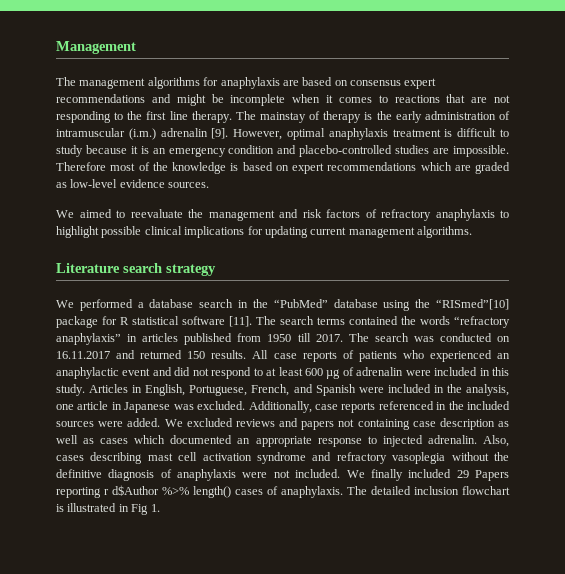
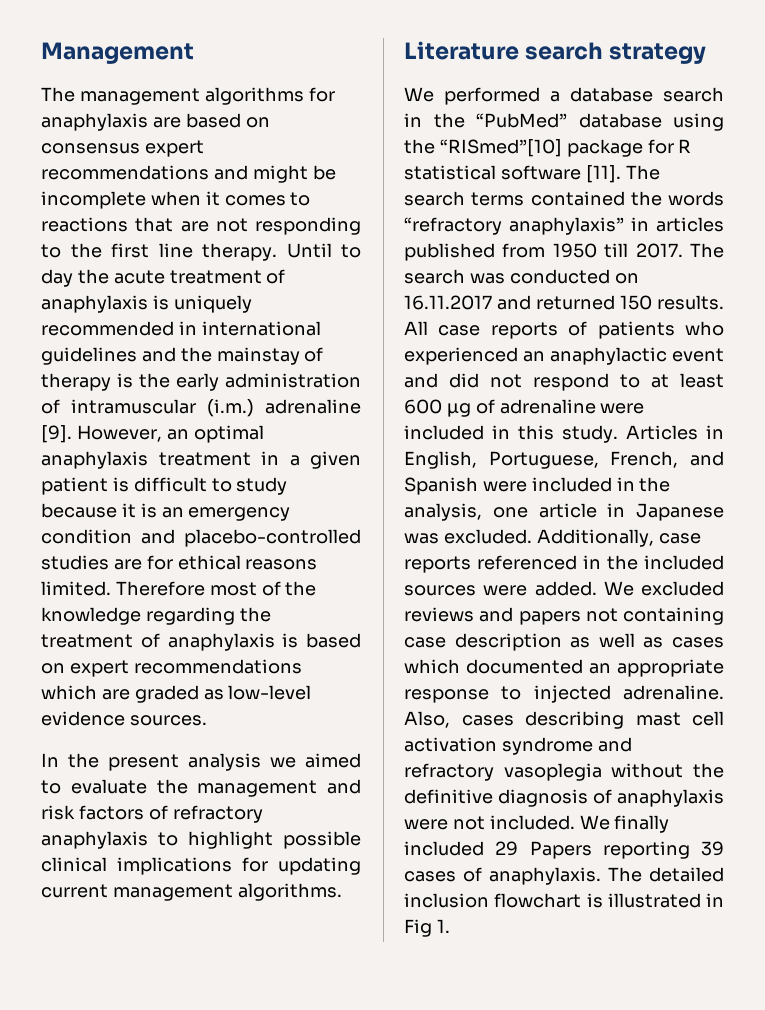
- The mainstay of therapy is the early administration of intramuscular (i.m.) adrenalin [9].
+ Until to day the acute treatment of anaphylaxis is uniquely recommended in international guidelines and the mainstay of therapy is the early administration of intramuscular (i.m.) adrenaline [9].
- However, optimal anaphylaxis treatment is difficult to study because it is an emergency condition and placebo-controlled studies are impossible.
+ However, an optimal anaphylaxis treatment in a given patient is difficult to study because it is an emergency condition and placebo-controlled studies are for ethical reasons limited.
- Therefore most of the knowledge is based on expert recommendations which are graded as low-level evidence sources.
+ Therefore most of the knowledge regarding the treatment of anaphylaxis is based on expert recommendations which are graded as low-level evidence sources.
- We aimed to reevaluate the management and risk factors of refractory anaphylaxis to highlight possible clinical implications for updating current management algorithms.
+ In the present analysis we aimed to evaluate the management and risk factors of refractory anaphylaxis to highlight possible clinical implications for updating current management algorithms.
- All case reports of patients who experienced an anaphylactic event and did not respond to at least 600 µg of adrenalin were included in this study.
+ All case reports of patients who experienced an anaphylactic event and did not respond to at least 600 µg of adrenaline were included in this study.
- We excluded reviews and papers not containing case description as well as cases which documented an appropriate response to injected adrenalin.
+ We excluded reviews and papers not containing case description as well as cases which documented an appropriate response to injected adrenaline.
- We finally included 29 Papers reporting r d$Author %>% length() cases of anaphylaxis.
+ We finally included 29 Papers reporting 39 cases of anaphylaxis.

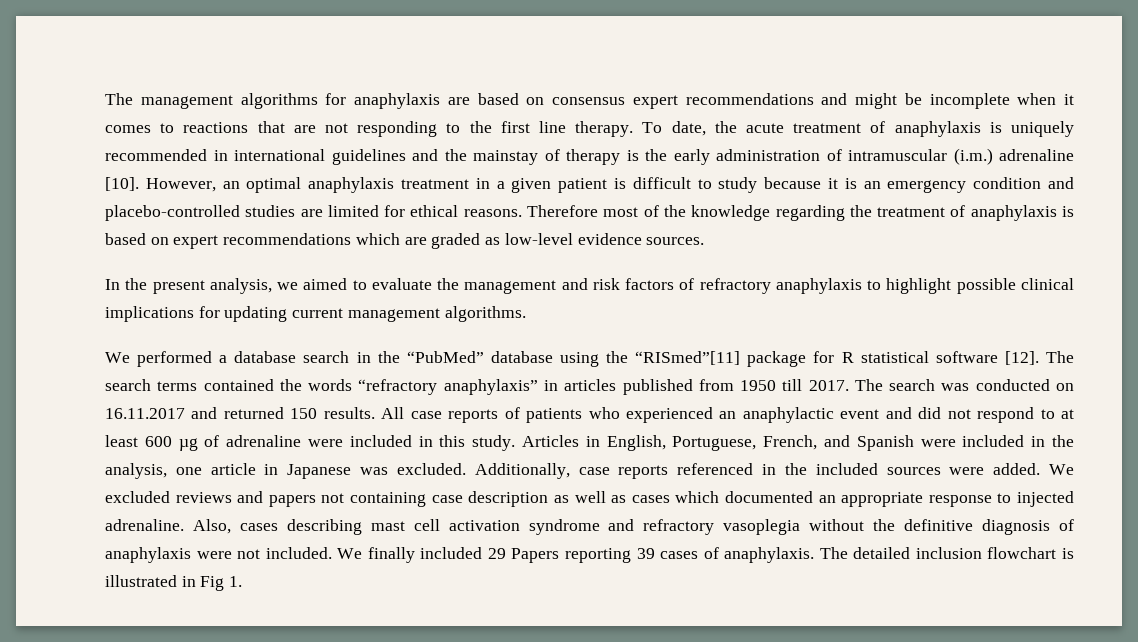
- Management
- Until to day the acute treatment of anaphylaxis is uniquely recommended in international guidelines and the mainstay of therapy is the early administration of intramuscular (i.m.) adrenaline [9].
+ To date, the acute treatment of anaphylaxis is uniquely recommended in international guidelines and the mainstay of therapy is the early administration of intramuscular (i.m.) adrenaline [10].
- However, an optimal anaphylaxis treatment in a given patient is difficult to study because it is an emergency condition and placebo-controlled studies are for ethical reasons limited.
+ However, an optimal anaphylaxis treatment in a given patient is difficult to study because it is an emergency condition and placebo-controlled studies are limited for ethical reasons.
- In the present analysis we aimed to evaluate the management and risk factors of refractory anaphylaxis to highlight possible clinical implications for updating current management algorithms.
+ In the present analysis, we aimed to evaluate the management and risk factors of refractory anaphylaxis to highlight possible clinical implications for updating current management algorithms.
- Literature search strategy
- We performed a database search in the “PubMed” database using the “RISmed”[10] package for R statistical software [11].
+ We performed a database search in the “PubMed” database using the “RISmed”[11] package for R statistical software [12].

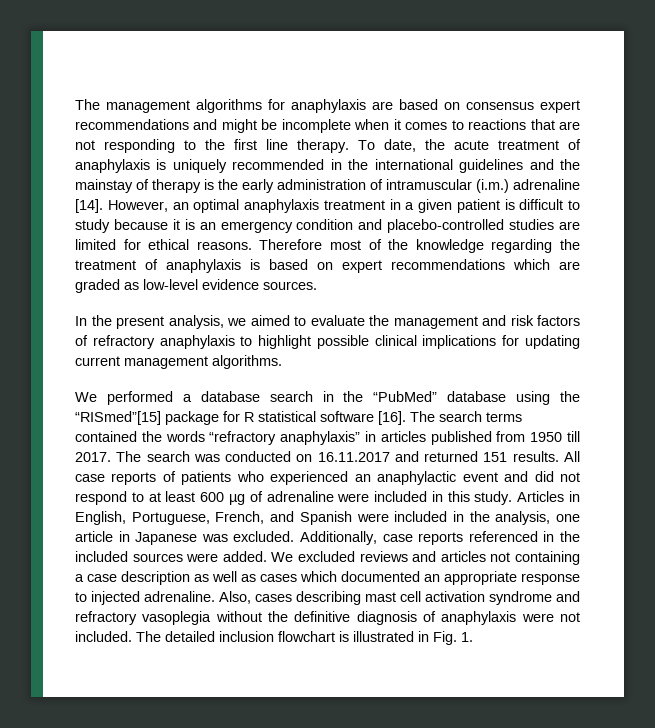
- To date, the acute treatment of anaphylaxis is uniquely recommended in international guidelines and the mainstay of therapy is the early administration of intramuscular (i.m.) adrenaline [10].
+ To date, the acute treatment of anaphylaxis is uniquely recommended in the international guidelines and the mainstay of therapy is the early administration of intramuscular (i.m.) adrenaline [14].
- We performed a database search in the “PubMed” database using the “RISmed”[11] package for R statistical software [12].
+ We performed a database search in the “PubMed” database using the “RISmed”[15] package for R statistical software [16].
- The search was conducted on 16.11.2017 and returned 150 results.
+ The search was conducted on 16.11.2017 and returned 151 results.
- We excluded reviews and papers not containing case description as well as cases which documented an appropriate response to injected adrenaline.
+ We excluded reviews and articles not containing a case description as well as cases which documented an appropriate response to injected adrenaline.
- We finally included 29 Papers reporting 39 cases of anaphylaxis.
- The detailed inclusion flowchart is illustrated in Fig 1.
+ The detailed inclusion flowchart is illustrated in Fig. 1.

